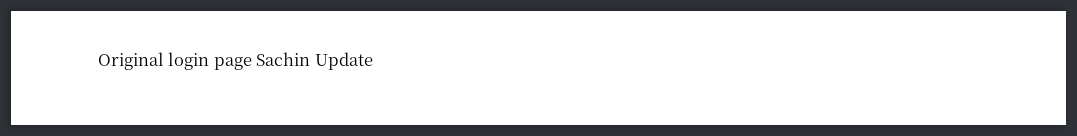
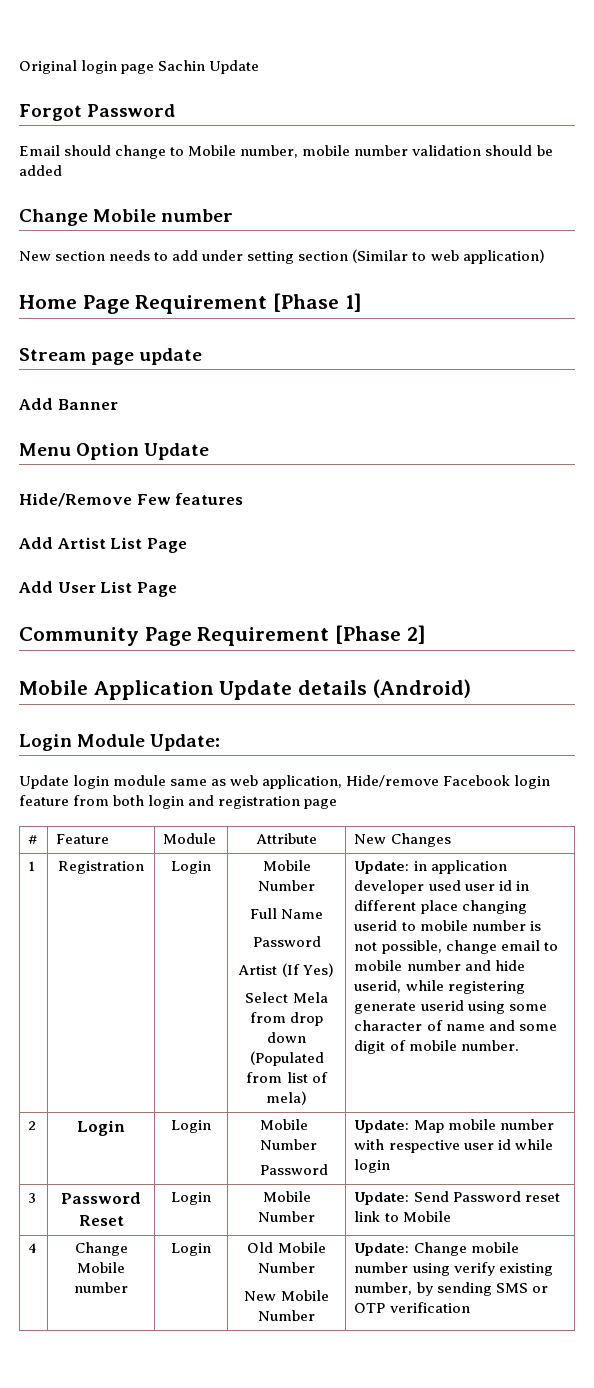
+ Forgot Password
+ Email should change to Mobile number, mobile number validation should be added
+ Change Mobile number
+ New section needs to add under setting section (Similar to web application)
+ Home Page Requirement [Phase 1]
+ Stream page update
+ Add Banner
+ Menu Option Update
+ Hide/Remove Few features
+ Add Artist List Page
+ Add User List Page
+ Community Page Requirement [Phase 2]
+ Mobile Application Update details (Android)
+ Login Module Update:
+ Update login module same as web application, Hide/remove Facebook login feature from both login and registration page
+ # | Feature | Module | Attribute | New Changes
+ 1 | Registration | Login | Mobile Number
+ Full Name
+ Password
+ Artist (If Yes)
+ Select Mela from drop down (Populated from list of mela) | Update: in application developer used user id in different place changing userid to mobile number is not possible, change email to mobile number and hide userid, while registering generate userid using some character of name and some digit of mobile number.
+ 2 | Login | Login | Mobile Number
+ Password | Update: Map mobile number with respective user id while login
+ 3 | Password Reset | Login | Mobile Number | Update: Send Password reset link to Mobile
+ 4 | Change Mobile number | Login | Old Mobile Number
+ New Mobile Number | Update: Change mobile number using verify existing number, by sending SMS or OTP verification

